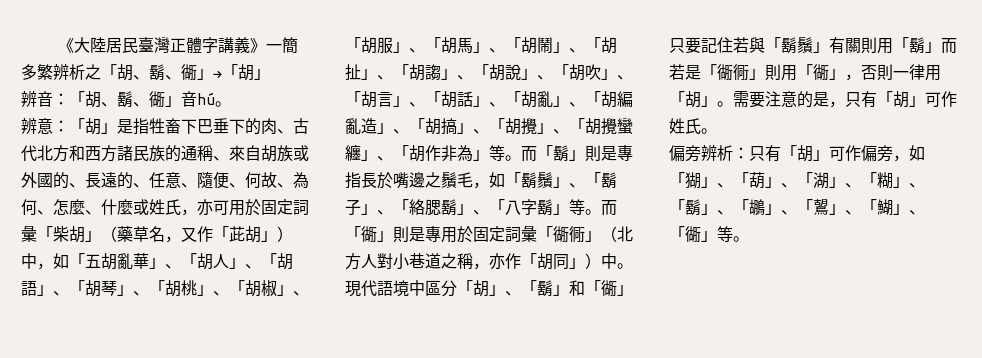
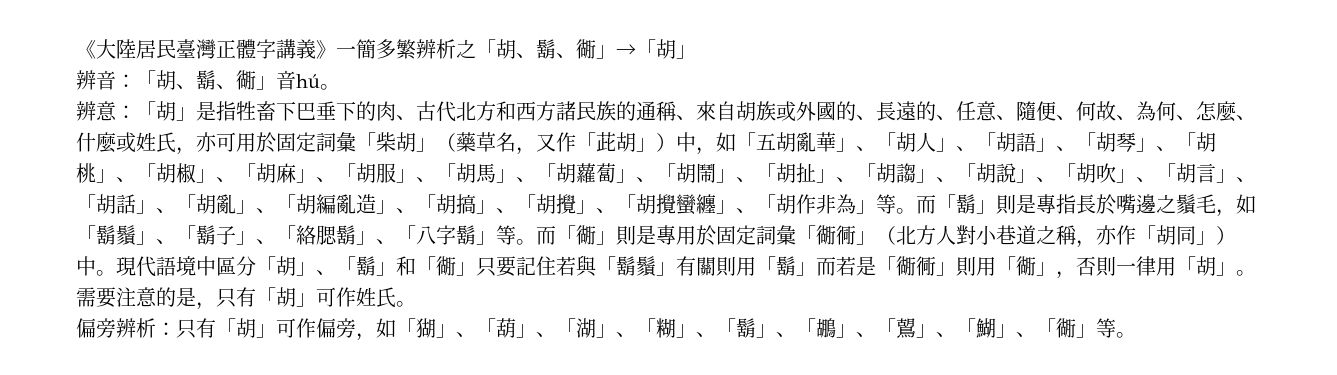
- 「胡」是指牲畜下巴垂下的肉、古代北方和西方諸民族的通稱、來自胡族或外國的、長遠的、任意、隨便、何故、為何、怎麼、什麼或姓氏，亦可用於固定詞彙「柴胡」（藥草名，又作「茈胡」）中，如「五胡亂華」、「胡人」、「胡語」、「胡琴」、「胡桃」、「胡椒」、「胡服」、「胡馬」、「胡鬧」、「胡扯」、「胡謅」、「胡說」、「胡吹」、「胡言」、「胡話」、「胡亂」、「胡編亂造」、「胡搞」、「胡攪」、「胡攪蠻纏」、「胡作非為」等。
+ 「胡」是指牲畜下巴垂下的肉、古代北方和西方諸民族的通稱、來自胡族或外國的、長遠的、任意、隨便、何故、為何、怎麼、什麼或姓氏，亦可用於固定詞彙「柴胡」（藥草名，又作「茈胡」）中，如「五胡亂華」、「胡人」、「胡語」、「胡琴」、「胡桃」、「胡椒」、「胡麻」、「胡服」、「胡馬」、「胡蘿蔔」、「胡鬧」、「胡扯」、「胡謅」、「胡說」、「胡吹」、「胡言」、「胡話」、「胡亂」、「胡編亂造」、「胡搞」、「胡攪」、「胡攪蠻纏」、「胡作非為」等。

